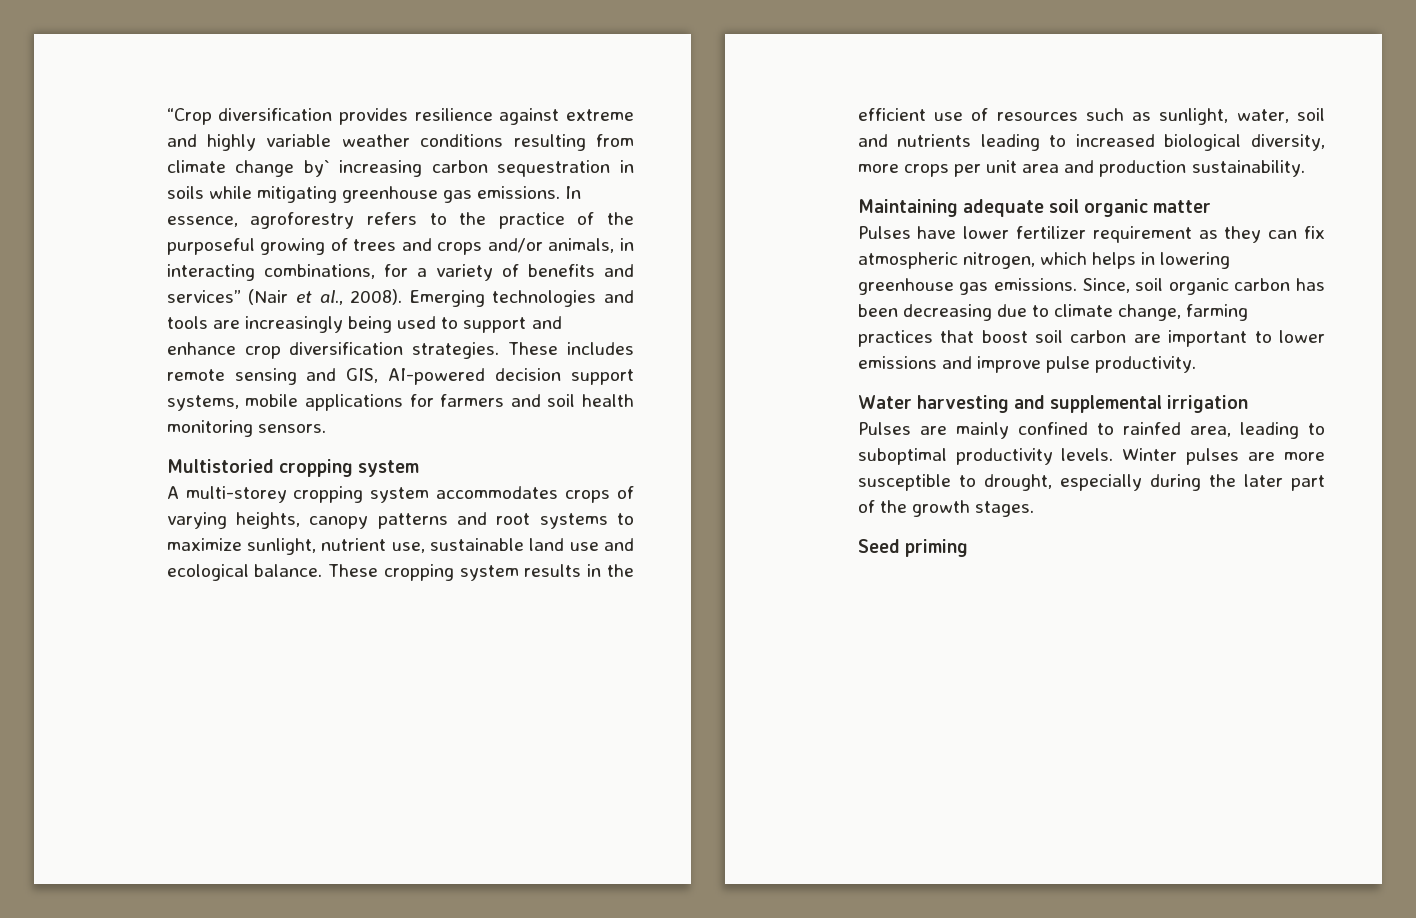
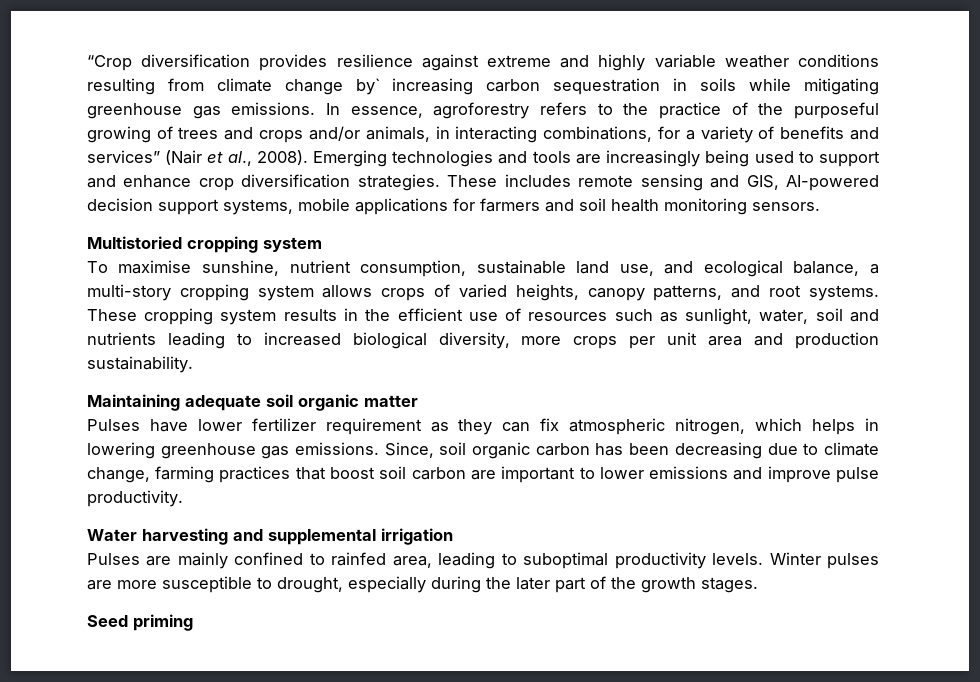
- A multi-storey cropping system accommodates crops of varying heights, canopy patterns and root systems to maximize sunlight, nutrient use, sustainable land use and ecological balance.
+ To maximise sunshine, nutrient consumption, sustainable land use, and ecological balance, a multi-story cropping system allows crops of varied heights, canopy patterns, and root systems.

